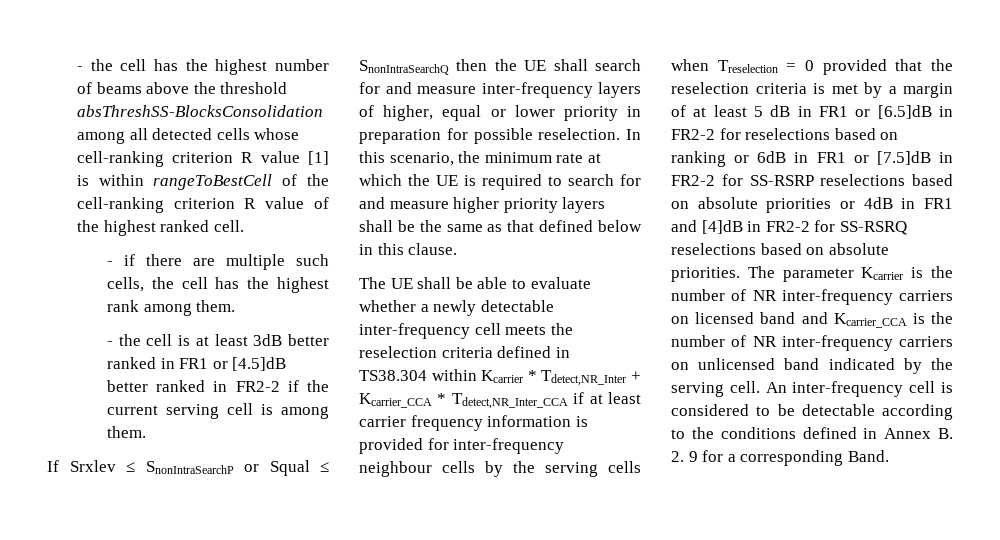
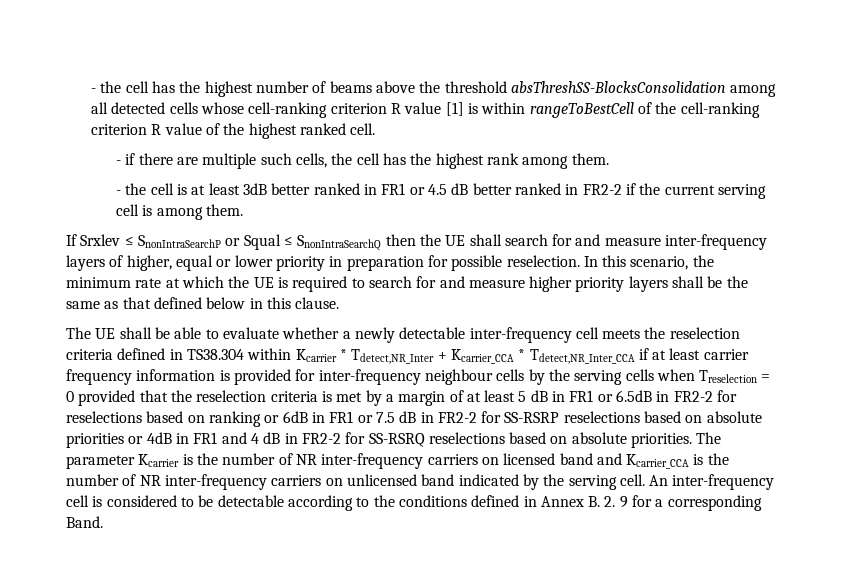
- - the cell is at least 3dB better ranked in FR1 or [4.5]dB better ranked in FR2-2 if the current serving cell is among them.
+ - the cell is at least 3dB better ranked in FR1 or 4.5 dB better ranked in FR2-2 if the current serving cell is among them.
- The UE shall be able to evaluate whether a newly detectable inter-frequency cell meets the reselection criteria defined in TS38.304 within Kcarrier * Tdetect,NR_Inter + Kcarrier_CCA * Tdetect,NR_Inter_CCA if at least carrier frequency information is provided for inter-frequency neighbour cells by the serving cells when Treselection = 0 provided that the reselection criteria is met by a margin of at least 5 dB in FR1 or [6.5]dB in FR2-2 for reselections based on ranking or 6dB in FR1 or [7.5]dB in FR2-2 for SS-RSRP reselections based on absolute priorities or 4dB in FR1 and [4]dB in FR2-2 for SS-RSRQ reselections based on absolute priorities.
+ The UE shall be able to evaluate whether a newly detectable inter-frequency cell meets the reselection criteria defined in TS38.304 within Kcarrier * Tdetect,NR_Inter + Kcarrier_CCA * Tdetect,NR_Inter_CCA if at least carrier frequency information is provided for inter-frequency neighbour cells by the serving cells when Treselection = 0 provided that the reselection criteria is met by a margin of at least 5 dB in FR1 or 6.5dB in FR2-2 for reselections based on ranking or 6dB in FR1 or 7.5 dB in FR2-2 for SS-RSRP reselections based on absolute priorities or 4dB in FR1 and 4 dB in FR2-2 for SS-RSRQ reselections based on absolute priorities.

